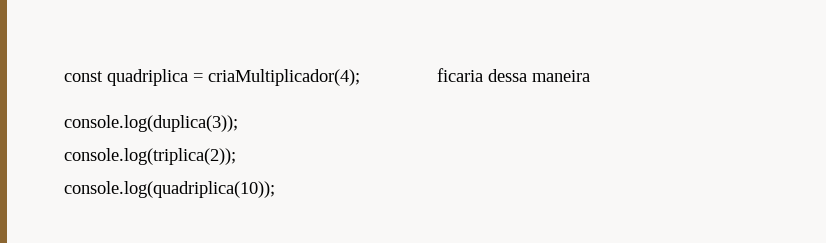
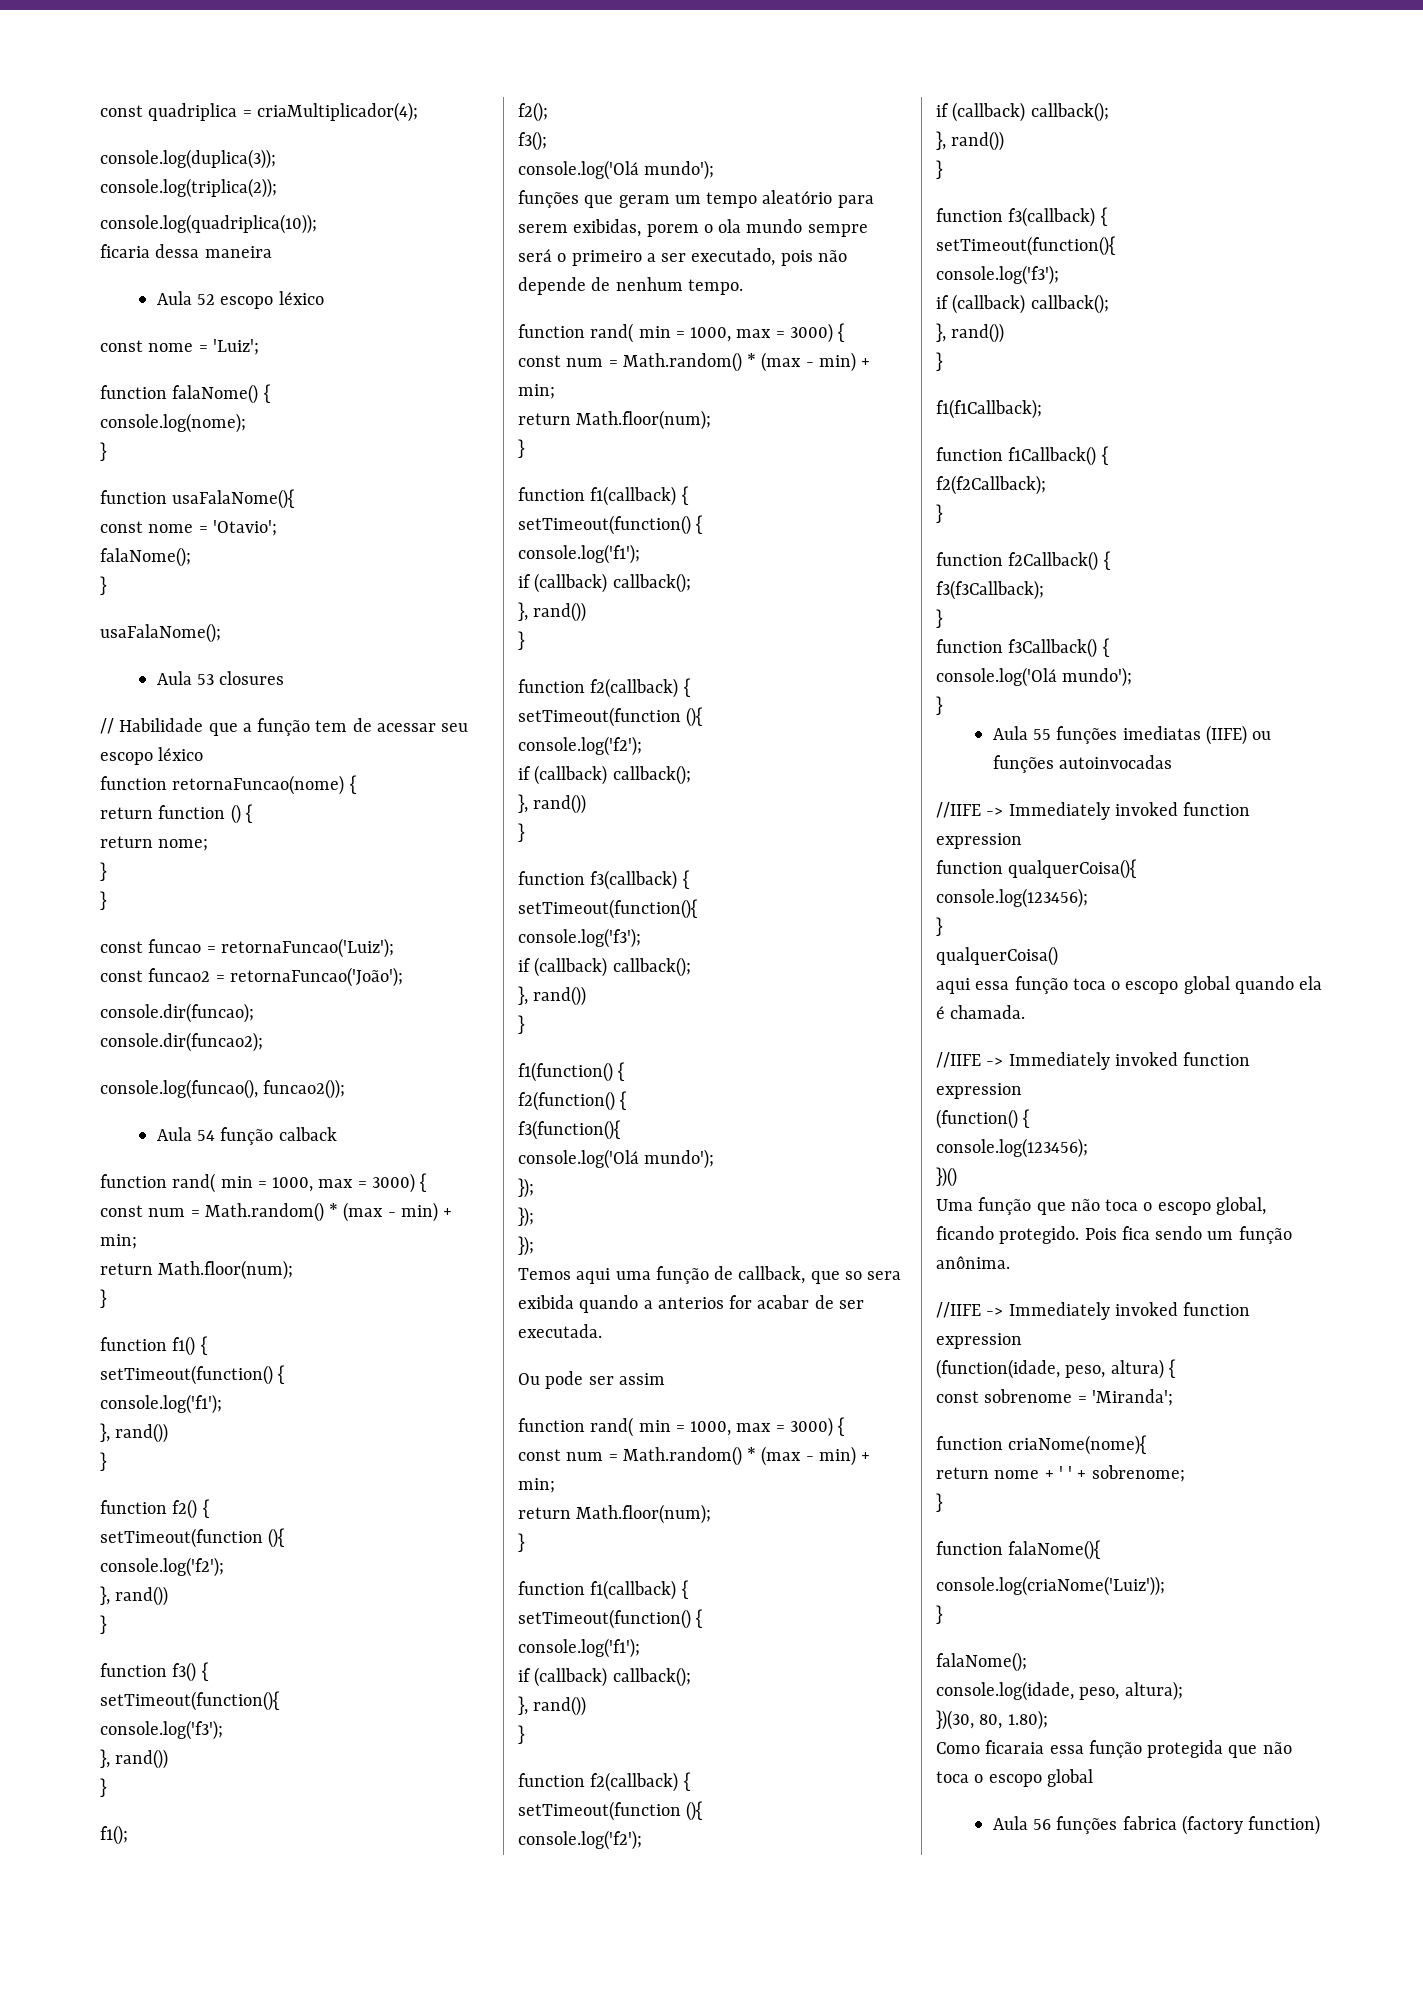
+ Aula 52 escopo léxico
+ const nome = 'Luiz';
+ function falaNome() {
+ console.log(nome);
+ }
+ function usaFalaNome(){
+ const nome = 'Otavio';
+ falaNome();
+ }
+ usaFalaNome();
+ Aula 53 closures
+ // Habilidade que a função tem de acessar seu escopo léxico
+ function retornaFuncao(nome) {
+ return function () {
+ return nome;
+ }
+ }
+ const funcao = retornaFuncao('Luiz');
+ const funcao2 = retornaFuncao('João');
+ console.dir(funcao);
+ console.dir(funcao2);
+ console.log(funcao(), funcao2());
+ Aula 54 função calback
+ function rand( min = 1000, max = 3000) {
+ const num = Math.random() * (max - min) + min;
+ return Math.floor(num);
+ }
+ function f1() {
+ setTimeout(function() {
+ console.log('f1');
+ }, rand())
+ }
+ function f2() {
+ setTimeout(function (){
+ console.log('f2');
+ }, rand())
+ }
+ function f3() {
+ setTimeout(function(){
+ console.log('f3');
+ }, rand())
+ }
+ f1();
+ f2();
+ f3();
+ console.log('Olá mundo');
+ funções que geram um tempo aleatório para serem exibidas, porem o ola mundo sempre será o primeiro a ser executado, pois não depende de nenhum tempo.
+ function rand( min = 1000, max = 3000) {
+ const num = Math.random() * (max - min) + min;
+ return Math.floor(num);
+ }
+ function f1(callback) {
+ setTimeout(function() {
+ console.log('f1');
+ if (callback) callback();
+ }, rand())
+ }
+ function f2(callback) {
+ setTimeout(function (){
+ console.log('f2');
+ if (callback) callback();
+ }, rand())
+ }
+ function f3(callback) {
+ setTimeout(function(){
+ console.log('f3');
+ if (callback) callback();
+ }, rand())
+ }
+ f1(function() {
+ f2(function() {
+ f3(function(){
+ console.log('Olá mundo');
+ });
+ });
+ });
+ Temos aqui uma função de callback, que so sera exibida quando a anterios for acabar de ser executada.
+ Ou pode ser assim
+ function rand( min = 1000, max = 3000) {
+ const num = Math.random() * (max - min) + min;
+ return Math.floor(num);
+ }
+ function f1(callback) {
+ setTimeout(function() {
+ console.log('f1');
+ if (callback) callback();
+ }, rand())
+ }
+ function f2(callback) {
+ setTimeout(function (){
+ console.log('f2');
+ if (callback) callback();
+ }, rand())
+ }
+ function f3(callback) {
+ setTimeout(function(){
+ console.log('f3');
+ if (callback) callback();
+ }, rand())
+ }
+ f1(f1Callback);
+ function f1Callback() {
+ f2(f2Callback);
+ }
+ function f2Callback() {
+ f3(f3Callback);
+ }
+ function f3Callback() {
+ console.log('Olá mundo');
+ }
+ Aula 55 funções imediatas (IIFE) ou funções autoinvocadas
+ //IIFE -> Immediately invoked function expression
+ function qualquerCoisa(){
+ console.log(123456);
+ }
+ qualquerCoisa()
+ aqui essa função toca o escopo global quando ela é chamada.
+ //IIFE -> Immediately invoked function expression
+ (function() {
+ console.log(123456);
+ })()
+ Uma função que não toca o escopo global, ficando protegido. Pois fica sendo um função anônima.
+ //IIFE -> Immediately invoked function expression
+ (function(idade, peso, altura) {
+ const sobrenome = 'Miranda';
+ function criaNome(nome){
+ return nome + ' ' + sobrenome;
+ }
+ function falaNome(){
+ console.log(criaNome('Luiz'));
+ }
+ falaNome();
+ console.log(idade, peso, altura);
+ })(30, 80, 1.80);
+ Como ficaraia essa função protegida que não toca o escopo global
+ Aula 56 funções fabrica (factory function)

